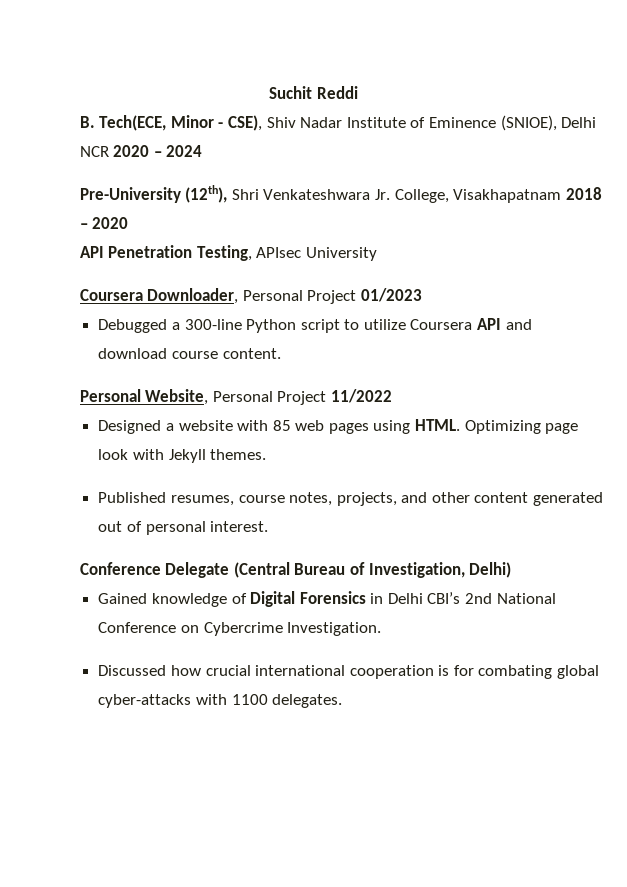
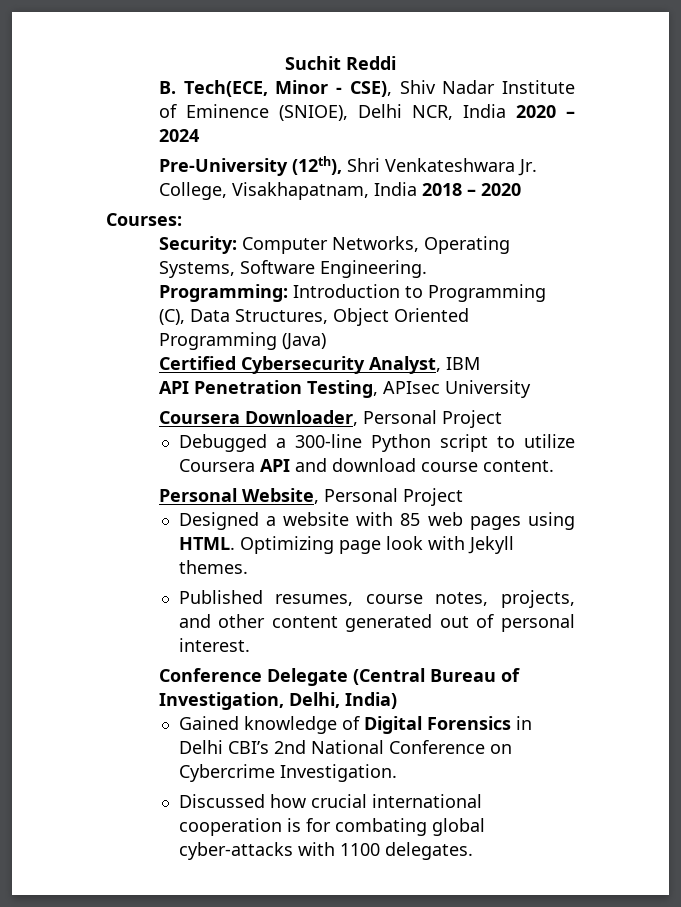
- B. Tech(ECE, Minor - CSE), Shiv Nadar Institute of Eminence (SNIOE), Delhi NCR 2020 – 2024
+ B. Tech(ECE, Minor - CSE), Shiv Nadar Institute of Eminence (SNIOE), Delhi NCR, India 2020 – 2024
- Pre-University (12th), Shri Venkateshwara Jr. College, Visakhapatnam 2018 – 2020
+ Pre-University (12th), Shri Venkateshwara Jr. College, Visakhapatnam, India 2018 – 2020
+ Courses:
+ Security: Computer Networks, Operating Systems, Software Engineering.
+ Programming: Introduction to Programming (C), Data Structures, Object Oriented Programming (Java)
+ Certified Cybersecurity Analyst, IBM
- Coursera Downloader, Personal Project 01/2023
+ Coursera Downloader, Personal Project
- Personal Website, Personal Project 11/2022
+ Personal Website, Personal Project
- Conference Delegate (Central Bureau of Investigation, Delhi)
+ Conference Delegate (Central Bureau of Investigation, Delhi, India)

